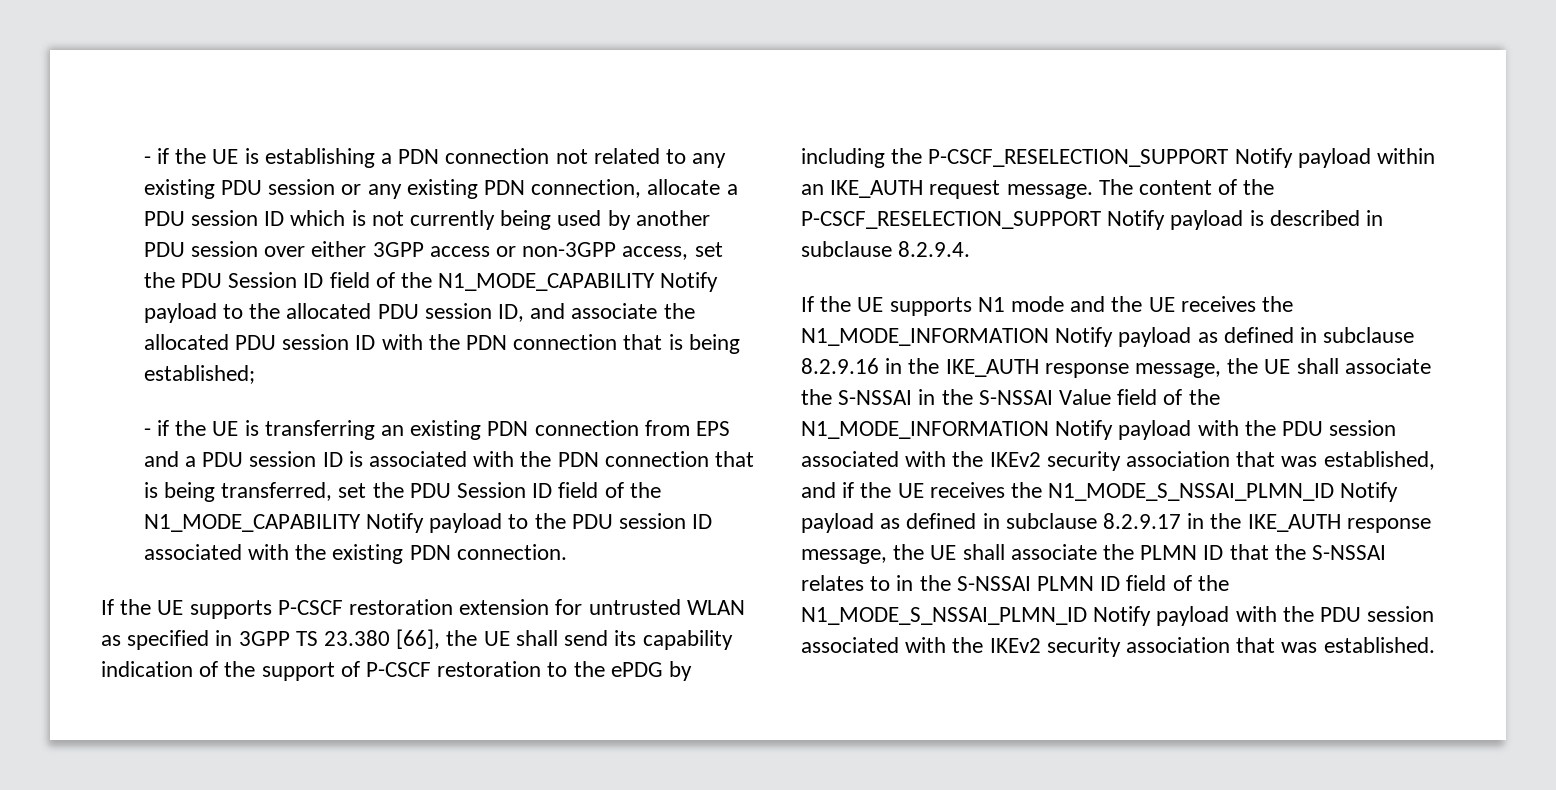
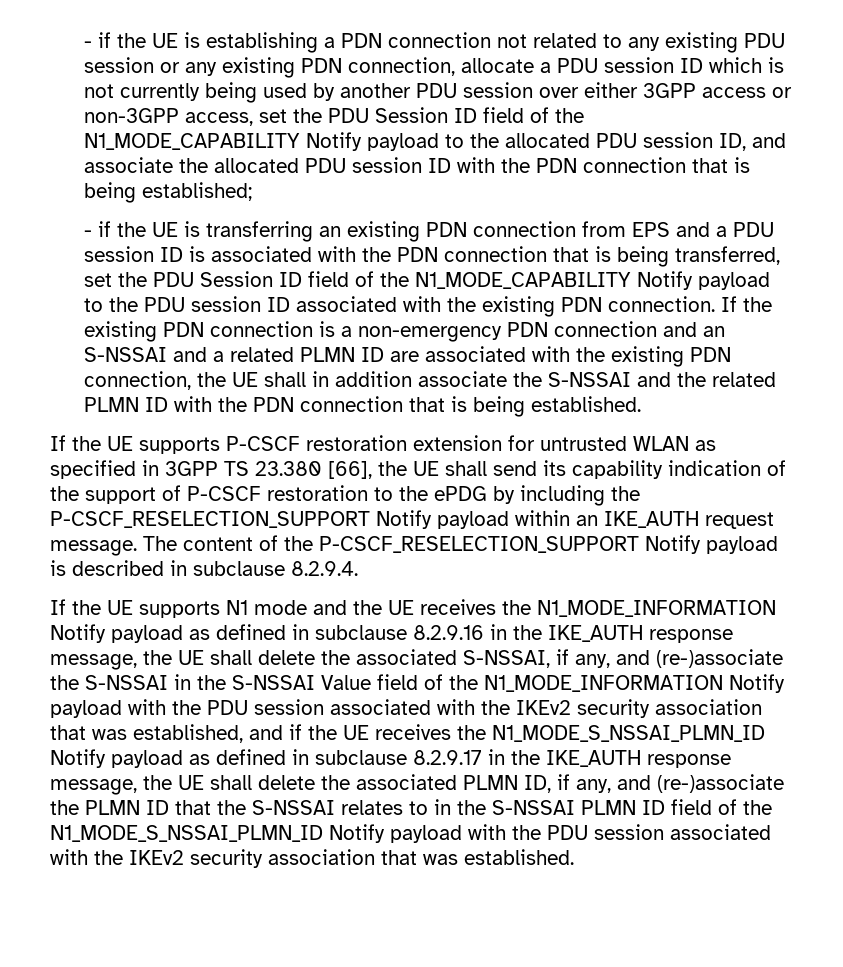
+ If the existing PDN connection is a non-emergency PDN connection and an S-NSSAI and a related PLMN ID are associated with the existing PDN connection, the UE shall in addition associate the S-NSSAI and the related PLMN ID with the PDN connection that is being established.
- If the UE supports N1 mode and the UE receives the N1_MODE_INFORMATION Notify payload as defined in subclause 8.2.9.16 in the IKE_AUTH response message, the UE shall associate the S-NSSAI in the S-NSSAI Value field of the N1_MODE_INFORMATION Notify payload with the PDU session associated with the IKEv2 security association that was established, and if the UE receives the N1_MODE_S_NSSAI_PLMN_ID Notify payload as defined in subclause 8.2.9.17 in the IKE_AUTH response message, the UE shall associate the PLMN ID that the S-NSSAI relates to in the S-NSSAI PLMN ID field of the N1_MODE_S_NSSAI_PLMN_ID Notify payload with the PDU session associated with the IKEv2 security association that was established.
+ If the UE supports N1 mode and the UE receives the N1_MODE_INFORMATION Notify payload as defined in subclause 8.2.9.16 in the IKE_AUTH response message, the UE shall delete the associated S-NSSAI, if any, and (re-)associate the S-NSSAI in the S-NSSAI Value field of the N1_MODE_INFORMATION Notify payload with the PDU session associated with the IKEv2 security association that was established, and if the UE receives the N1_MODE_S_NSSAI_PLMN_ID Notify payload as defined in subclause 8.2.9.17 in the IKE_AUTH response message, the UE shall delete the associated PLMN ID, if any, and (re-)associate the PLMN ID that the S-NSSAI relates to in the S-NSSAI PLMN ID field of the N1_MODE_S_NSSAI_PLMN_ID Notify payload with the PDU session associated with the IKEv2 security association that was established.

